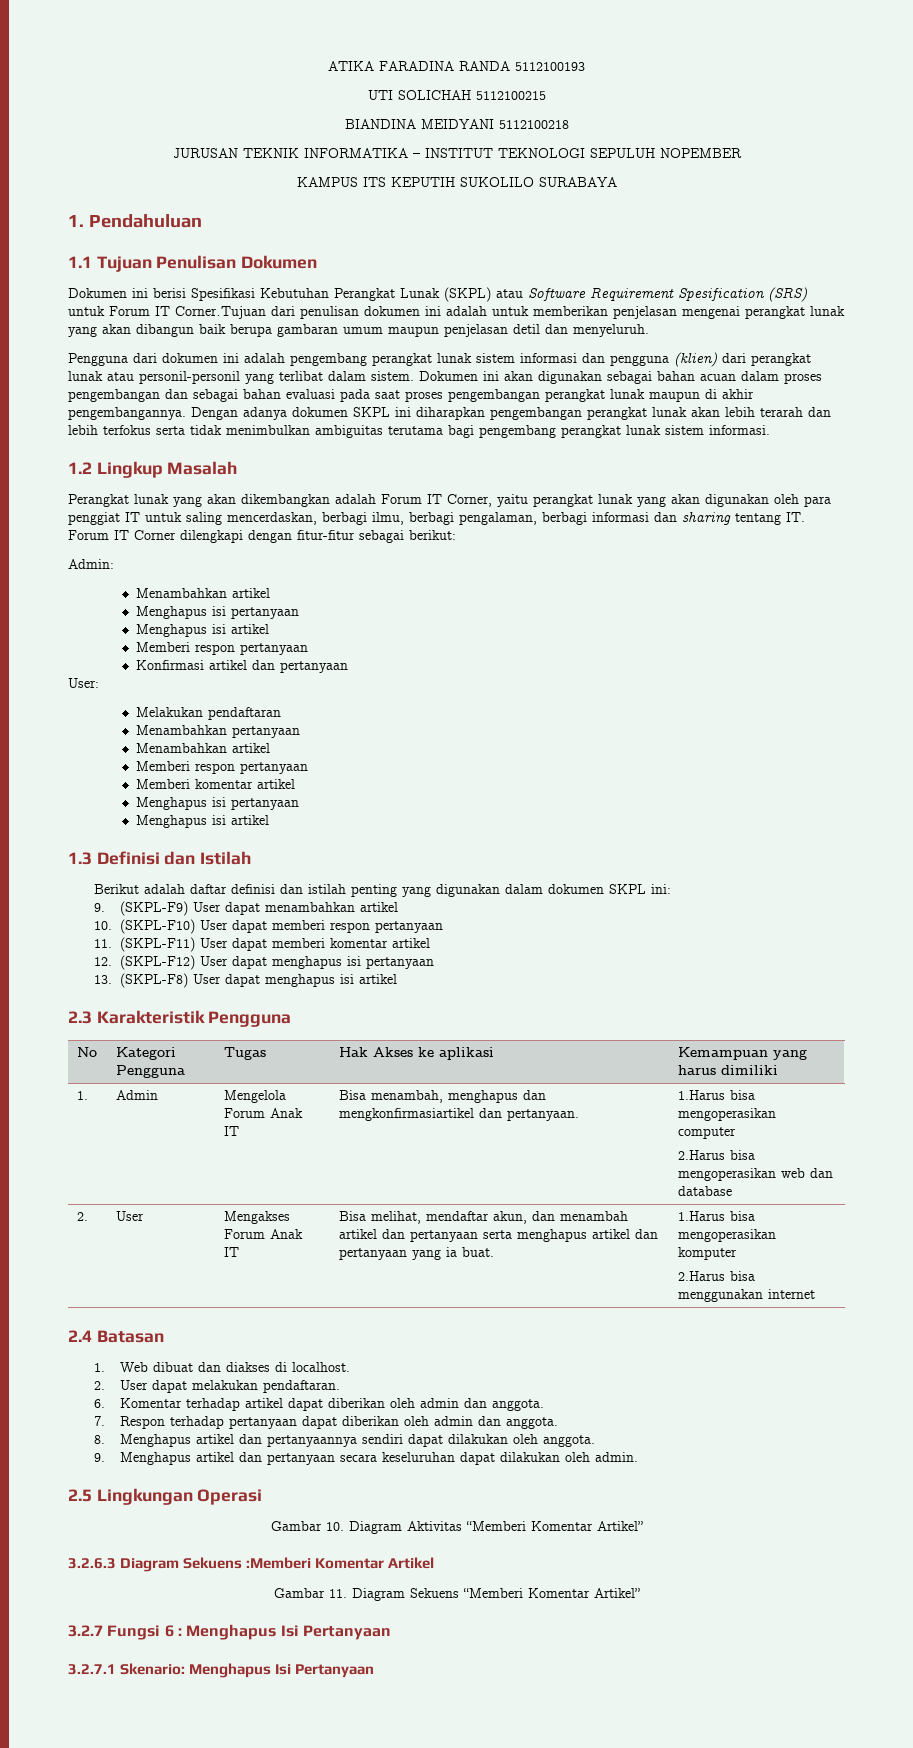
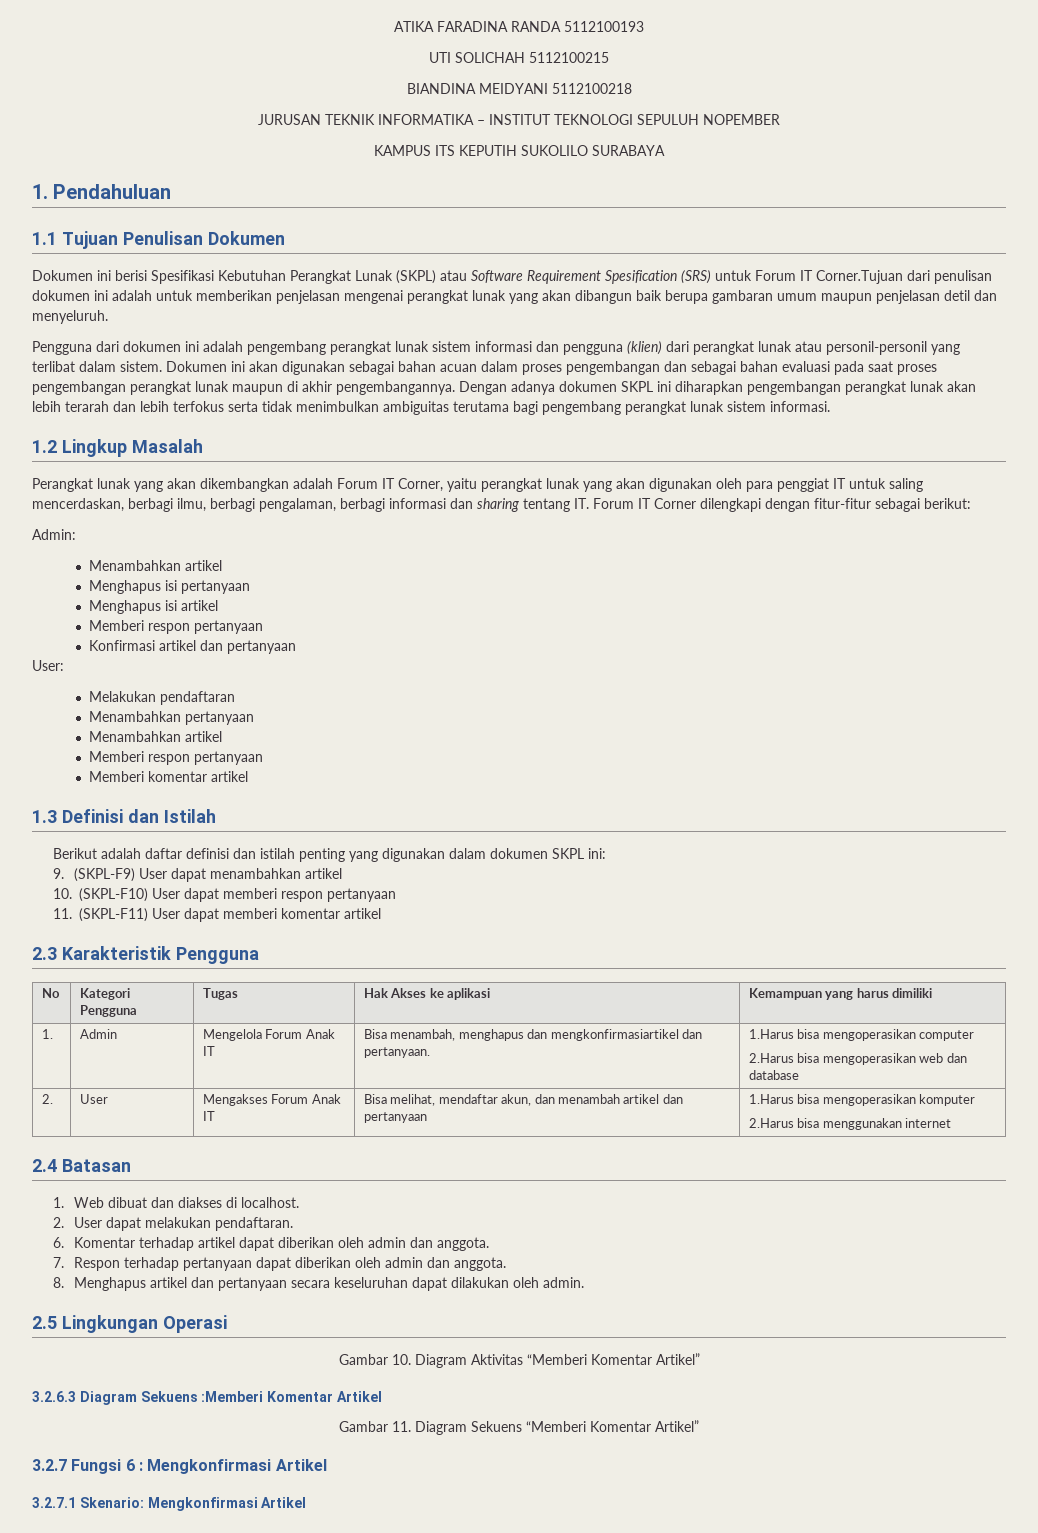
  Memberi komentar artikel
- Menghapus isi pertanyaan
- Menghapus isi artikel
- 12. (SKPL-F12) User dapat menghapus isi pertanyaan
- 13. (SKPL-F8) User dapat menghapus isi artikel
- 2. | User | Mengakses Forum Anak IT | Bisa melihat, mendaftar akun, dan menambah artikel dan pertanyaan serta menghapus artikel dan pertanyaan yang ia buat. | 1.Harus bisa mengoperasikan komputer
+ 2. | User | Mengakses Forum Anak IT | Bisa melihat, mendaftar akun, dan menambah artikel dan pertanyaan | 1.Harus bisa mengoperasikan komputer
- 8. Menghapus artikel dan pertanyaannya sendiri dapat dilakukan oleh anggota.
- 9. Menghapus artikel dan pertanyaan secara keseluruhan dapat dilakukan oleh admin.
+ 8. Menghapus artikel dan pertanyaan secara keseluruhan dapat dilakukan oleh admin.
- 3.2.7 Fungsi 6 : Menghapus Isi Pertanyaan
+ 3.2.7 Fungsi 6 : Mengkonfirmasi Artikel
- 3.2.7.1 Skenario: Menghapus Isi Pertanyaan
+ 3.2.7.1 Skenario: Mengkonfirmasi Artikel

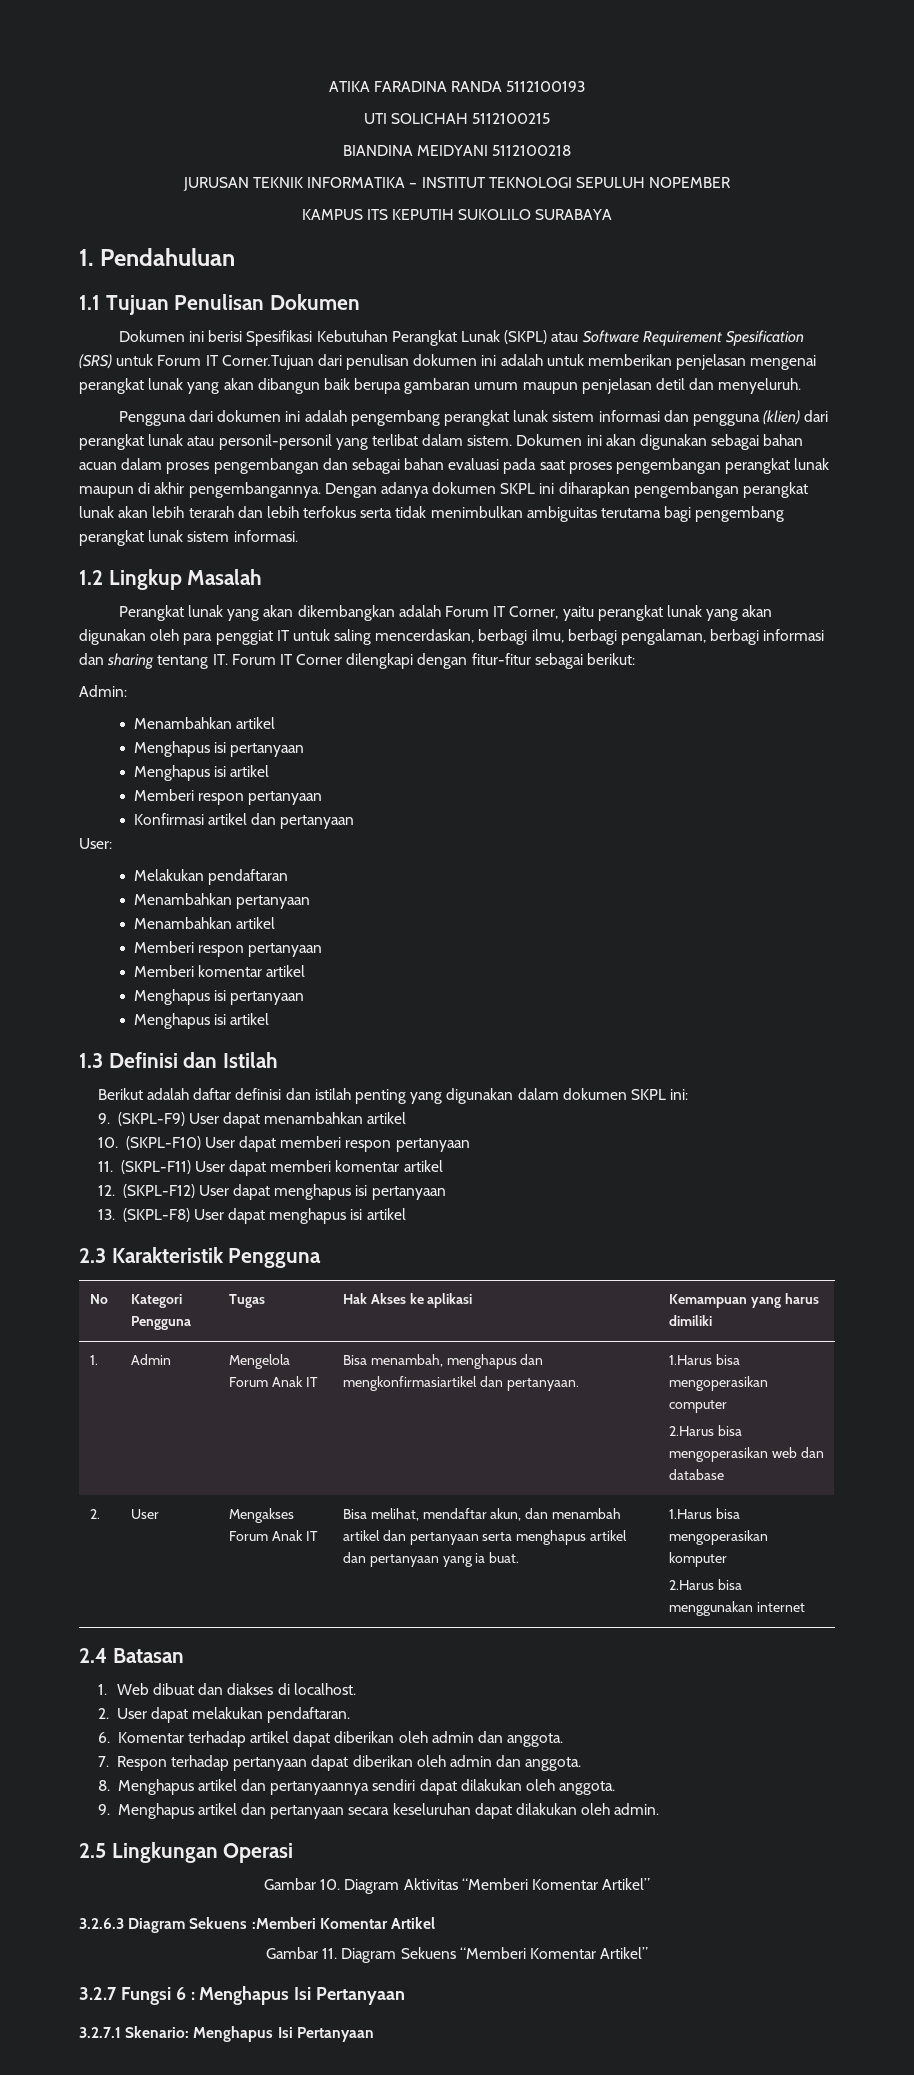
  Memberi komentar artikel
+ Menghapus isi pertanyaan
+ Menghapus isi artikel
+ 12. (SKPL-F12) User dapat menghapus isi pertanyaan
+ 13. (SKPL-F8) User dapat menghapus isi artikel
- 2. | User | Mengakses Forum Anak IT | Bisa melihat, mendaftar akun, dan menambah artikel dan pertanyaan | 1.Harus bisa mengoperasikan komputer
+ 2. | User | Mengakses Forum Anak IT | Bisa melihat, mendaftar akun, dan menambah artikel dan pertanyaan serta menghapus artikel dan pertanyaan yang ia buat. | 1.Harus bisa mengoperasikan komputer
- 8. Menghapus artikel dan pertanyaan secara keseluruhan dapat dilakukan oleh admin.
+ 8. Menghapus artikel dan pertanyaannya sendiri dapat dilakukan oleh anggota.
+ 9. Menghapus artikel dan pertanyaan secara keseluruhan dapat dilakukan oleh admin.
- 3.2.7 Fungsi 6 : Mengkonfirmasi Artikel
+ 3.2.7 Fungsi 6 : Menghapus Isi Pertanyaan
- 3.2.7.1 Skenario: Mengkonfirmasi Artikel
+ 3.2.7.1 Skenario: Menghapus Isi Pertanyaan

